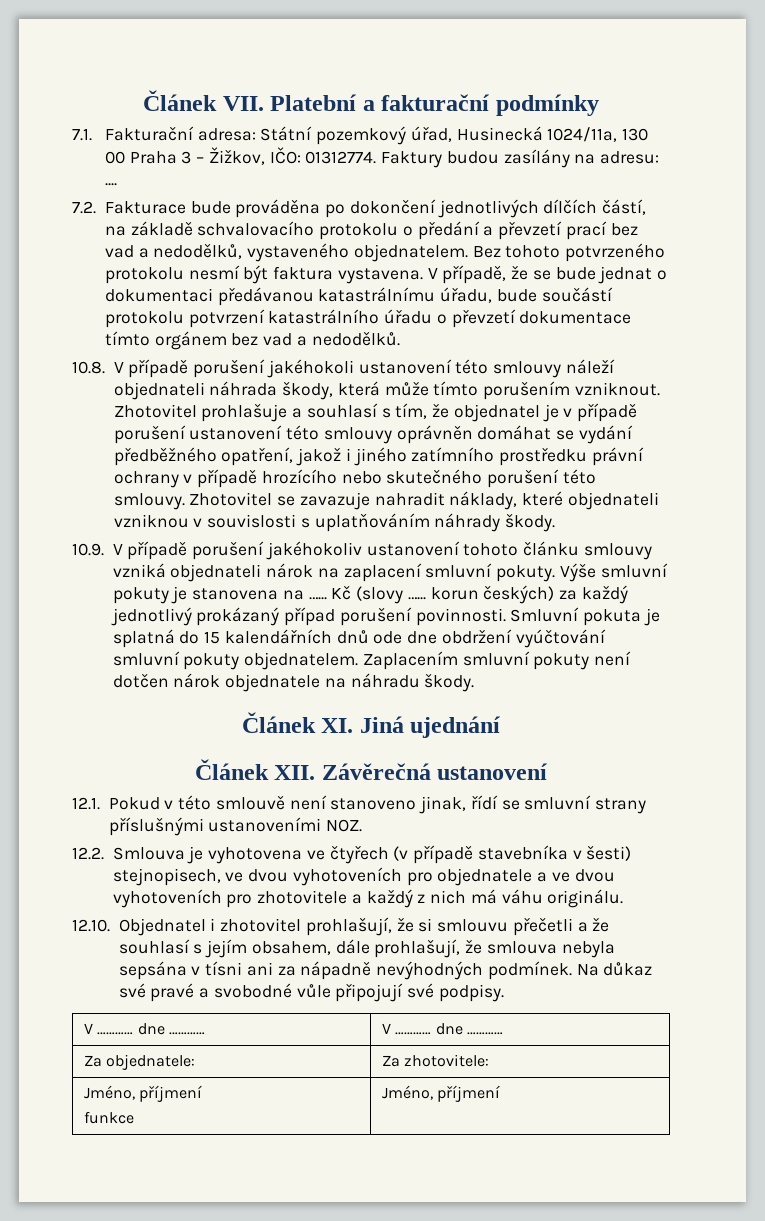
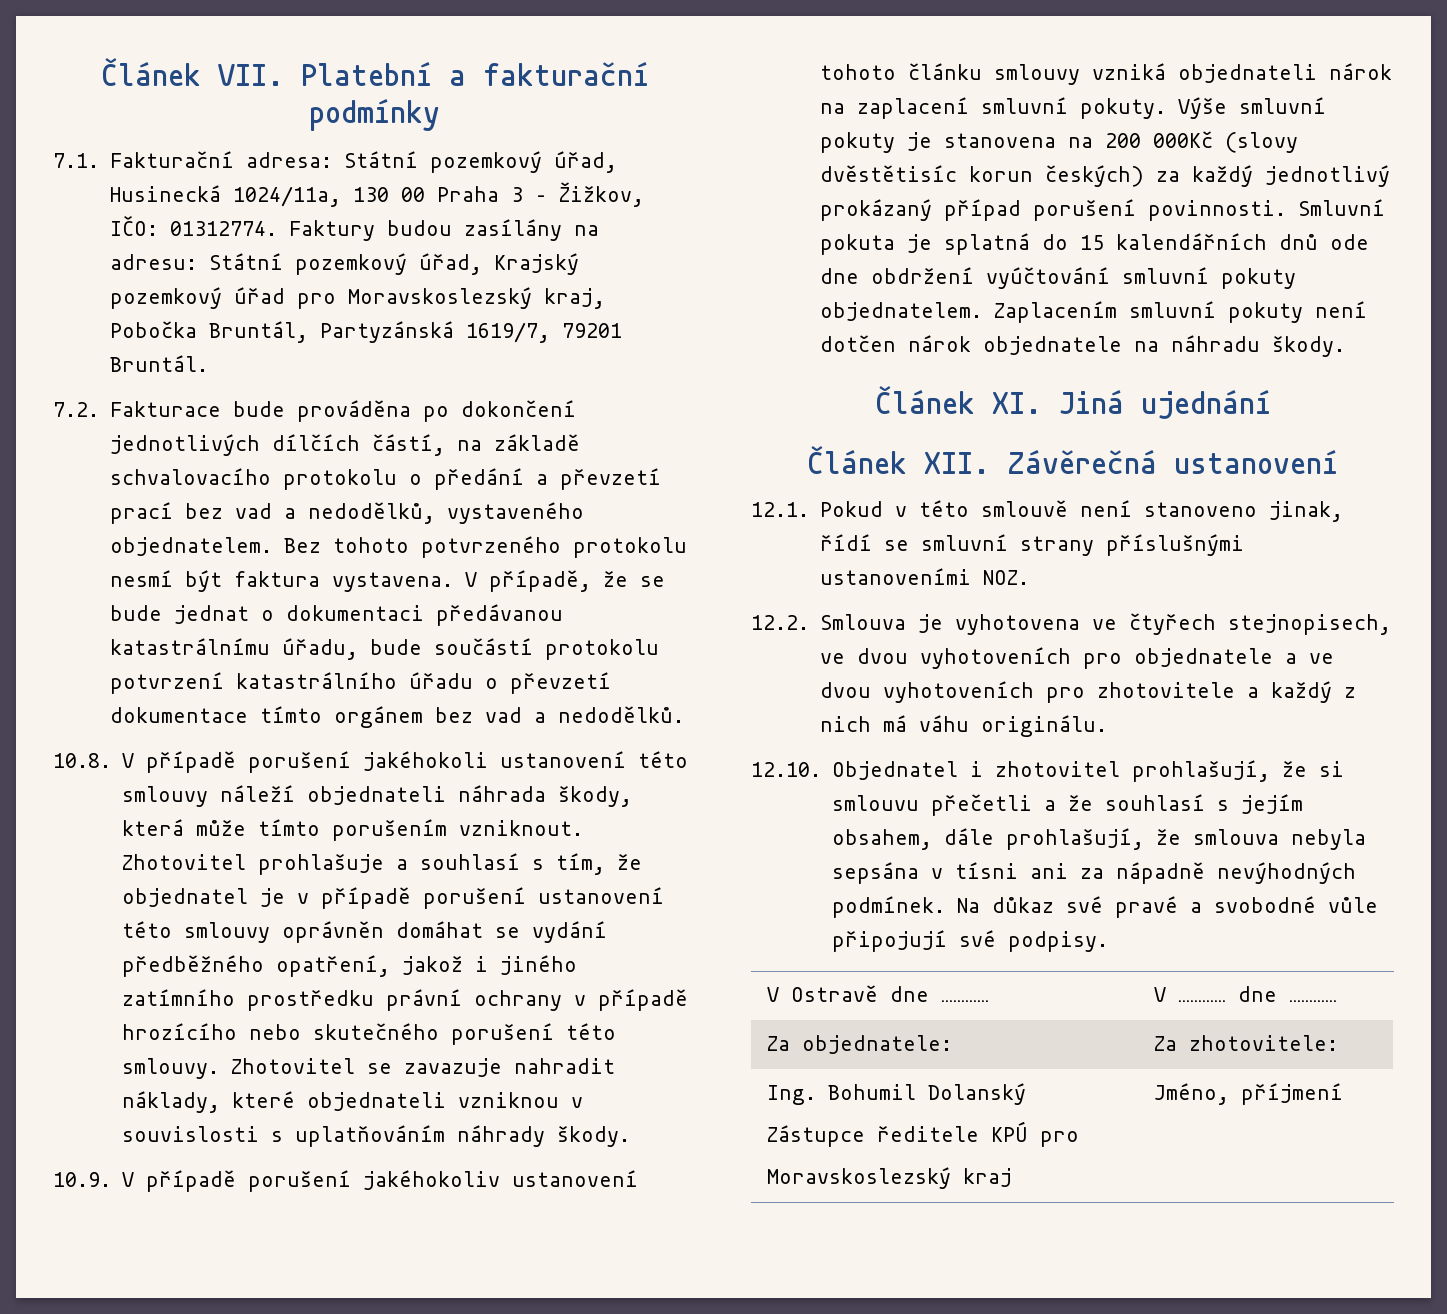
- Faktury budou zasílány na adresu: ....
+ Faktury budou zasílány na adresu: Státní pozemkový úřad, Krajský pozemkový úřad pro Moravskoslezský kraj, Pobočka Bruntál, Partyzánská 1619/7, 79201 Bruntál.
- Výše smluvní pokuty je stanovena na …... Kč (slovy …... korun českých) za každý jednotlivý prokázaný případ porušení povinnosti.
+ Výše smluvní pokuty je stanovena na 200 000Kč (slovy dvěstětisíc korun českých) za každý jednotlivý prokázaný případ porušení povinnosti.
- 12.2. Smlouva je vyhotovena ve čtyřech (v případě stavebníka v šesti) stejnopisech, ve dvou vyhotoveních pro objednatele a ve dvou vyhotoveních pro zhotovitele a každý z nich má váhu originálu.
+ 12.2. Smlouva je vyhotovena ve čtyřech stejnopisech, ve dvou vyhotoveních pro objednatele a ve dvou vyhotoveních pro zhotovitele a každý z nich má váhu originálu.
- V ………… dne ………… | V ………… dne …………
+ V Ostravě dne ………… | V ………… dne …………
  Za objednatele: | Za zhotovitele:
- Jméno, příjmení
- funkce | Jméno, příjmení
+ Ing. Bohumil Dolanský
+ Zástupce ředitele KPÚ pro
+ Moravskoslezský kraj | Jméno, příjmení

